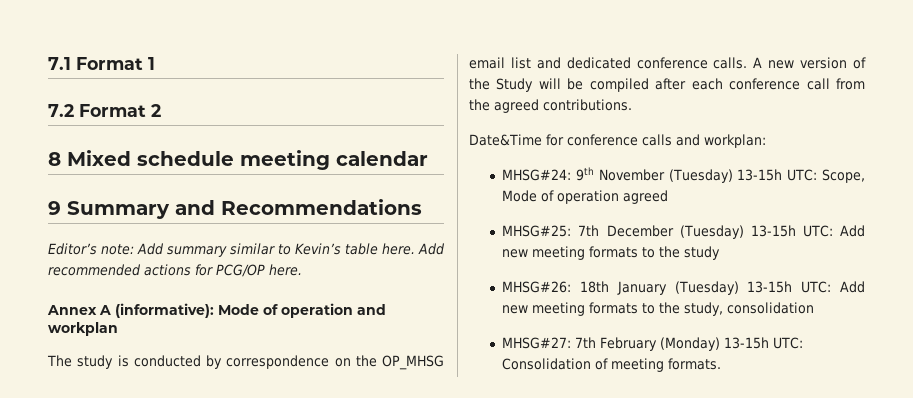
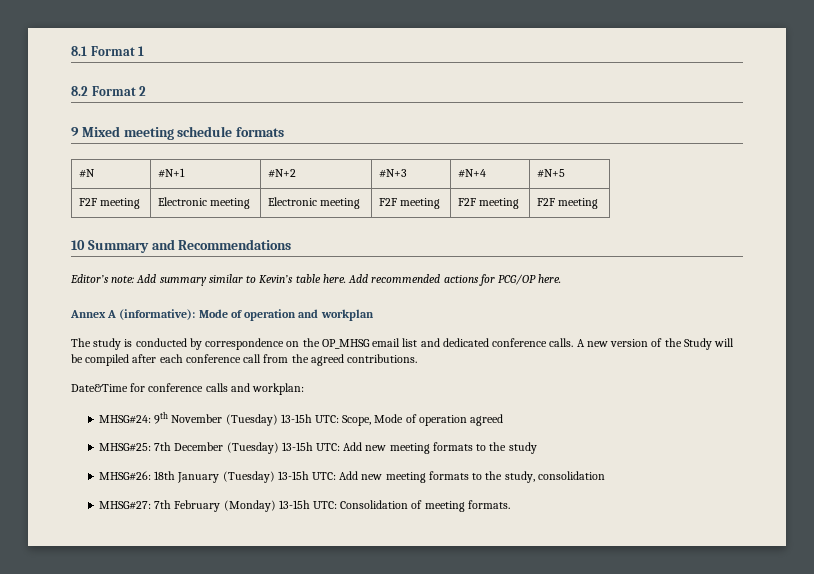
- 7.1 Format 1
+ 8.1 Format 1
- 7.2 Format 2
+ 8.2 Format 2
- 8 Mixed schedule meeting calendar
- 9 Summary and Recommendations
+ 9 Mixed meeting schedule formats
+ #N | #N+1 | #N+2 | #N+3 | #N+4 | #N+5
+ F2F meeting | Electronic meeting | Electronic meeting | F2F meeting | F2F meeting | F2F meeting
+ 10 Summary and Recommendations

